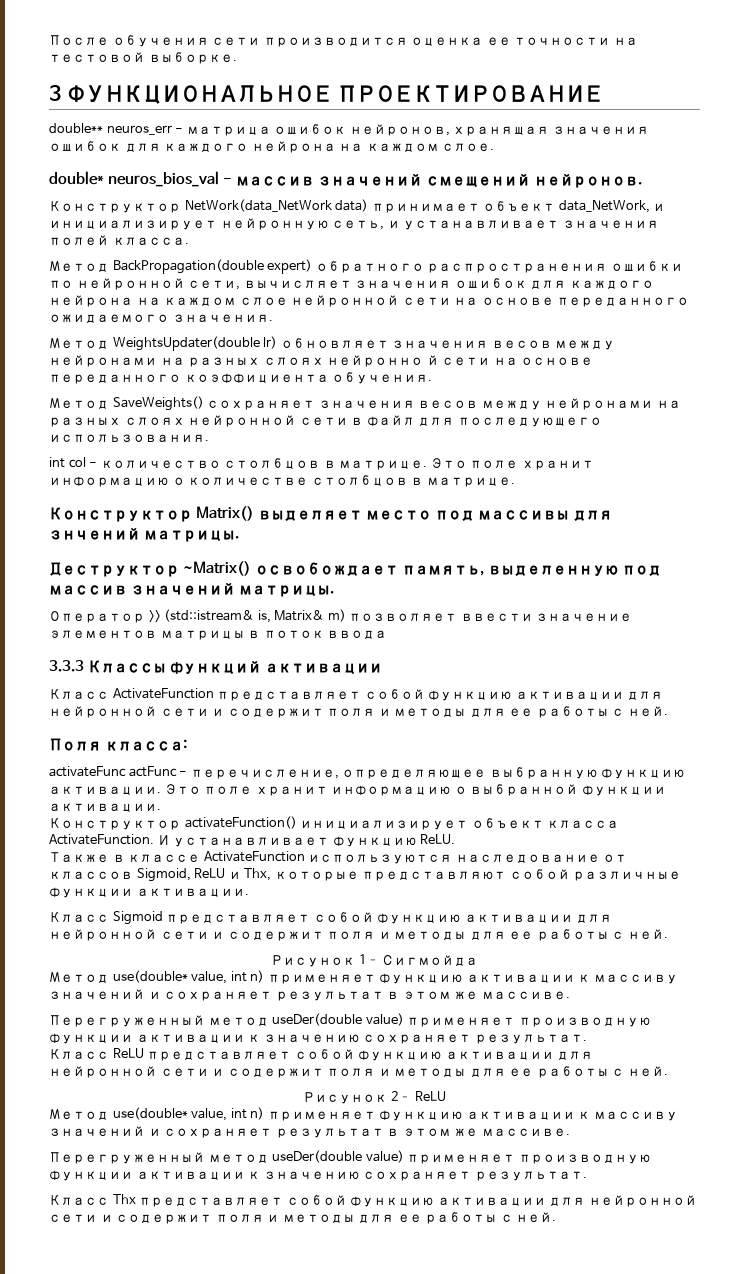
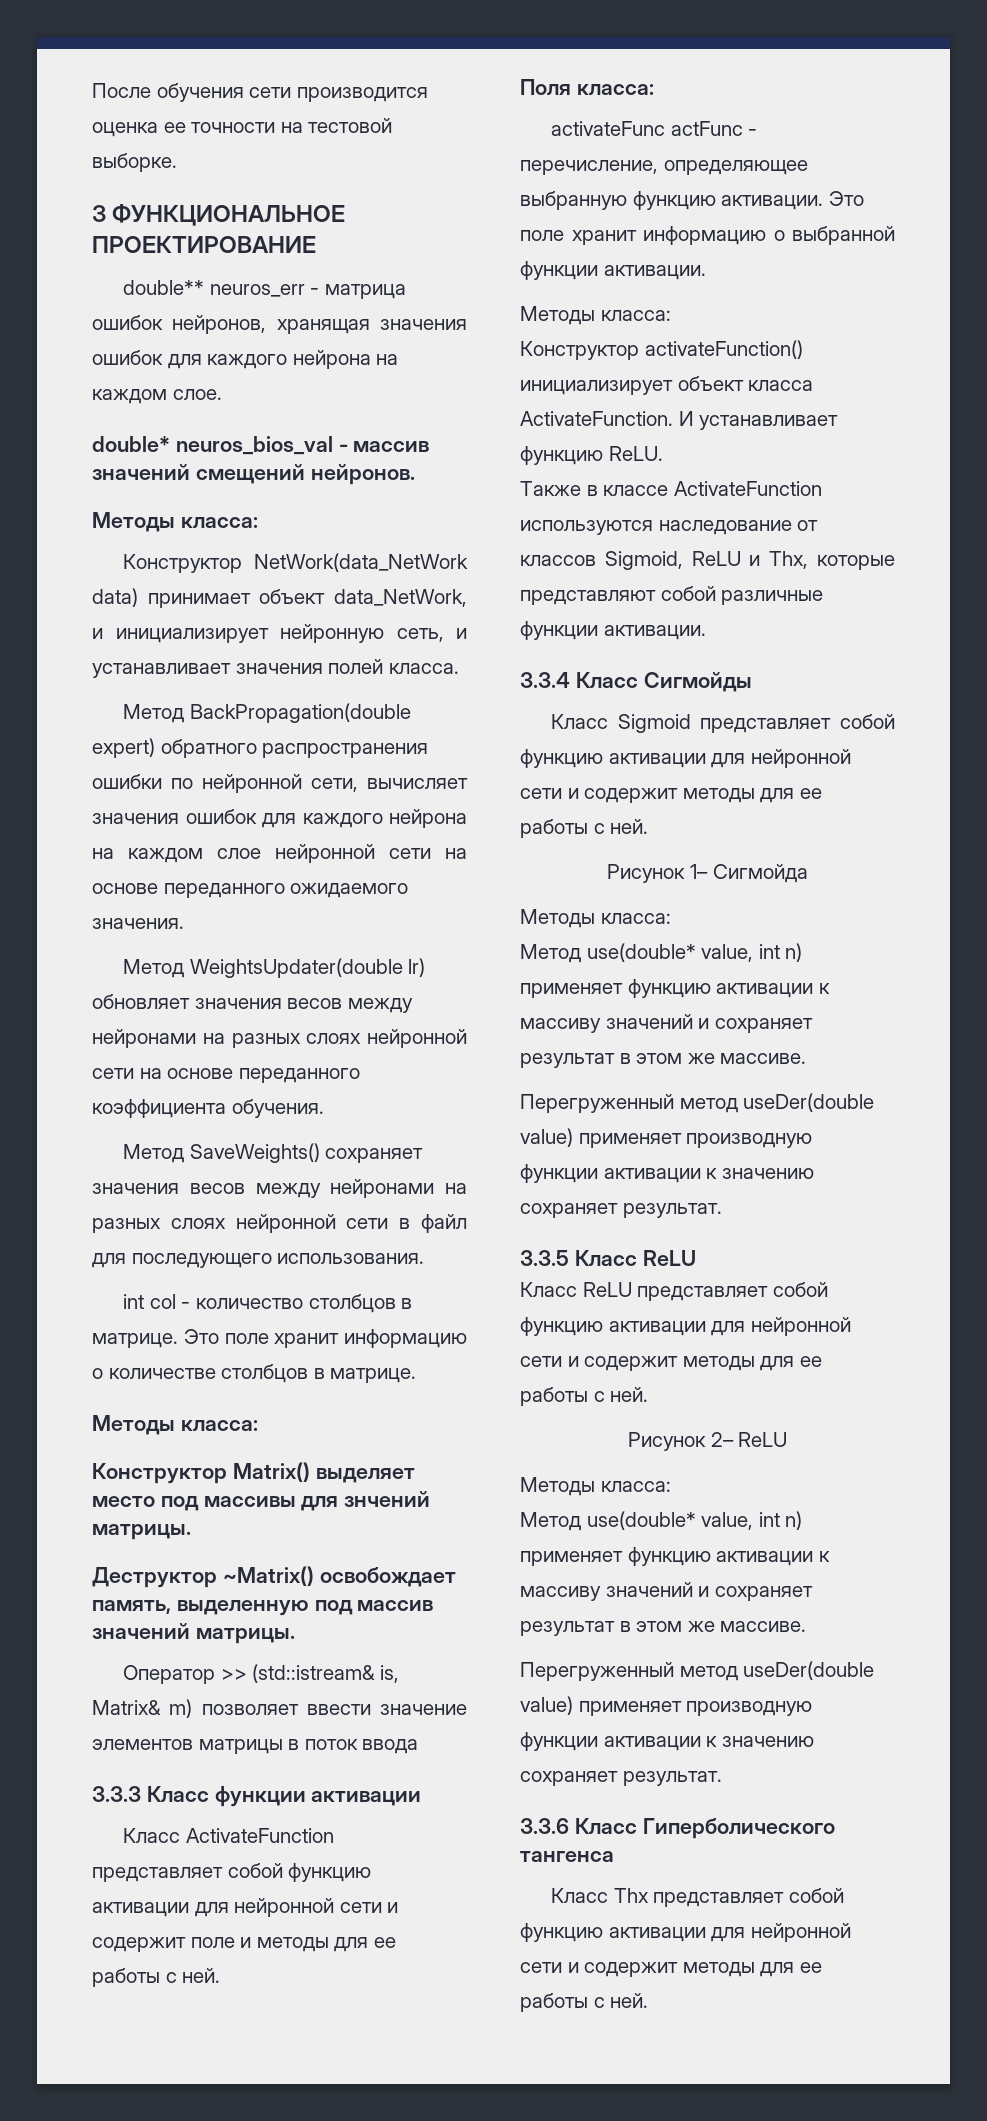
  double* neuros_bios_val - массив значений смещений нейронов.
+ Методы класса:
- Метод WeightsUpdater(double lr) обновляет значения весов между нейронами на разных слоях нейронно й сети на основе переданного коэффициента обучения.
+ Метод WeightsUpdater(double lr) обновляет значения весов между нейронами на разных слоях нейронной сети на основе переданного коэффициента обучения.
  Это поле хранит информацию о количестве столбцов в матрице.
+ Методы класса:
- 3.3.3 Классы функций активации
+ 3.3.3 Класс функции активации
- Класс ActivateFunction представляет собой функцию активации для нейронной сети и содержит поля и методы для ее работы с ней.
+ Класс ActivateFunction представляет собой функцию активации для нейронной сети и содержит поле и методы для ее работы с ней.
  Это поле хранит информацию о выбранной функции активации.
+ Методы класса:
+ 3.3.4 Класс Сигмойды
- Класс Sigmoid представляет собой функцию активации для нейронной сети и содержит поля и методы для ее работы с ней.
+ Класс Sigmoid представляет собой функцию активации для нейронной сети и содержит методы для ее работы с ней.
  Рисунок 1– Сигмойда
+ Методы класса:
+ 3.3.5 Класс ReLU
- Класс ReLU представляет собой функцию активации для нейронной сети и содержит поля и методы для ее работы с ней.
+ Класс ReLU представляет собой функцию активации для нейронной сети и содержит методы для ее работы с ней.
  Рисунок 2– ReLU
+ Методы класса:
+ 3.3.6 Класс Гиперболического тангенса
- Класс Thx представляет собой функцию активации для нейронной сети и содержит поля и методы для ее работы с ней.
+ Класс Thx представляет собой функцию активации для нейронной сети и содержит методы для ее работы с ней.

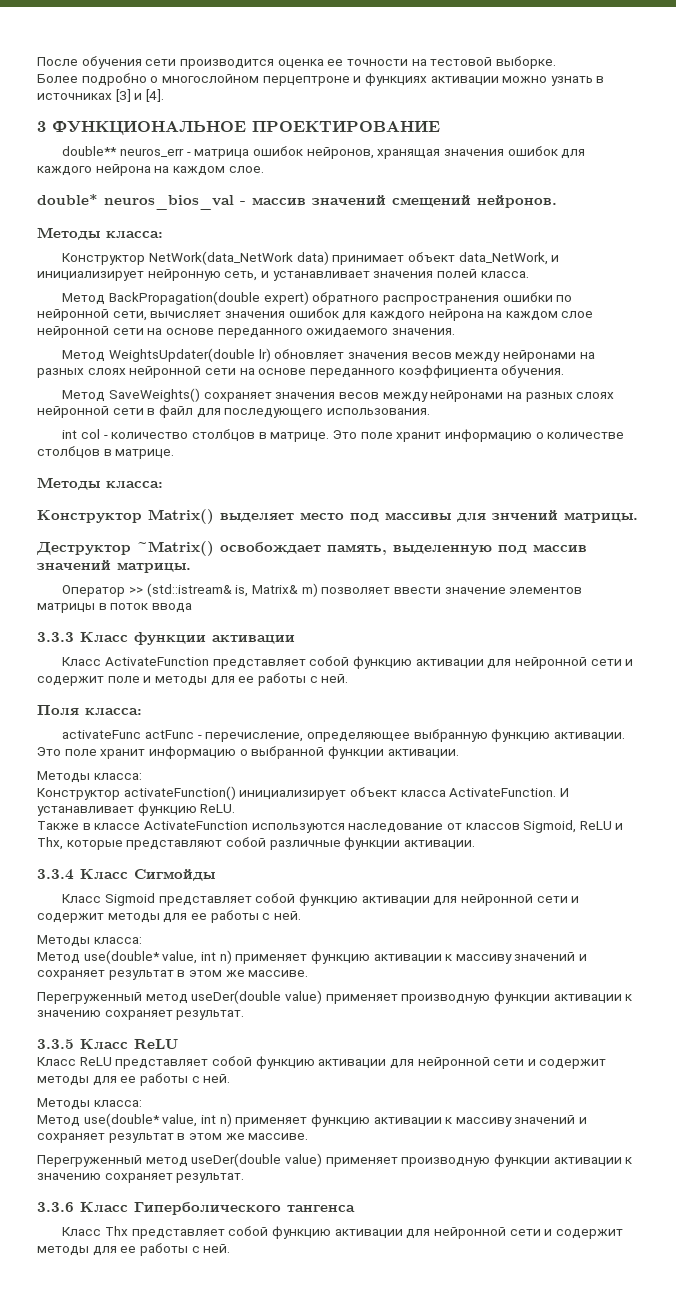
+ Более подробно о многослойном перцептроне и функциях активации можно узнать в источниках [3] и [4].
- Рисунок 1– Сигмойда
- Рисунок 2– ReLU

